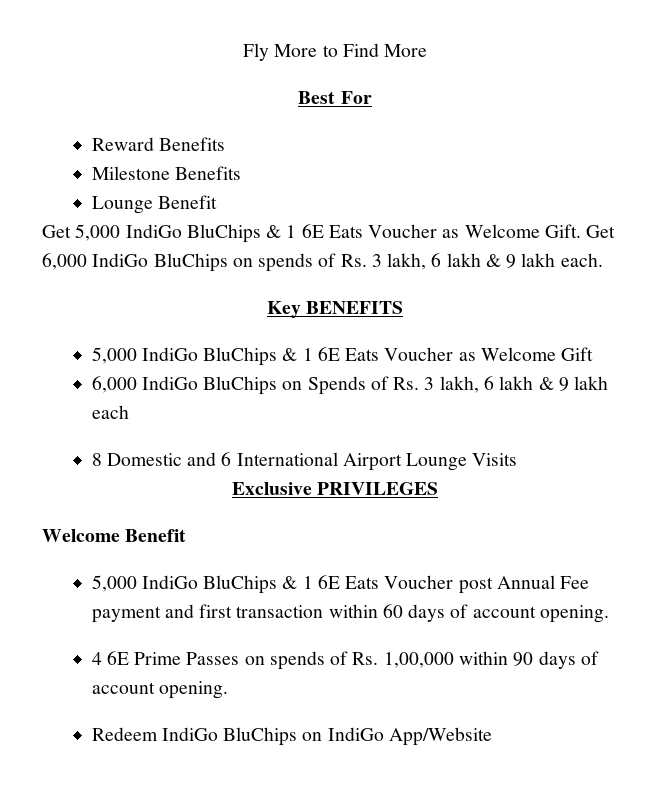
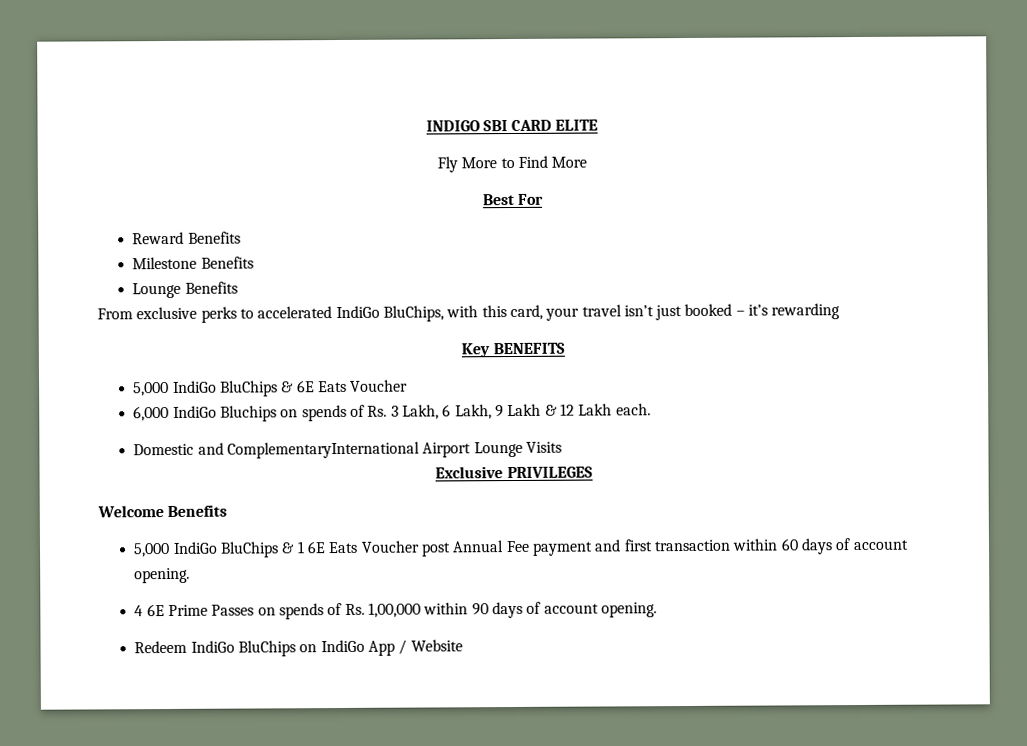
+ INDIGO SBI CARD ELITE
- Lounge Benefit
- Get 5,000 IndiGo BluChips & 1 6E Eats Voucher as Welcome Gift. Get 6,000 IndiGo BluChips on spends of Rs. 3 lakh, 6 lakh & 9 lakh each.
+ Lounge Benefits
+ From exclusive perks to accelerated IndiGo BluChips, with this card, your travel isn’t just booked – it’s rewarding
- 5,000 IndiGo BluChips & 1 6E Eats Voucher as Welcome Gift
- 6,000 IndiGo BluChips on Spends of Rs. 3 lakh, 6 lakh & 9 lakh each
- 8 Domestic and 6 International Airport Lounge Visits
+ 5,000 IndiGo BluChips & 6E Eats Voucher
+ 6,000 IndiGo Bluchips on spends of Rs. 3 Lakh, 6 Lakh, 9 Lakh & 12 Lakh each.
+ Domestic and ComplementaryInternational Airport Lounge Visits
- Welcome Benefit
+ Welcome Benefits
- Redeem IndiGo BluChips on IndiGo App/Website
+ Redeem IndiGo BluChips on IndiGo App / Website

